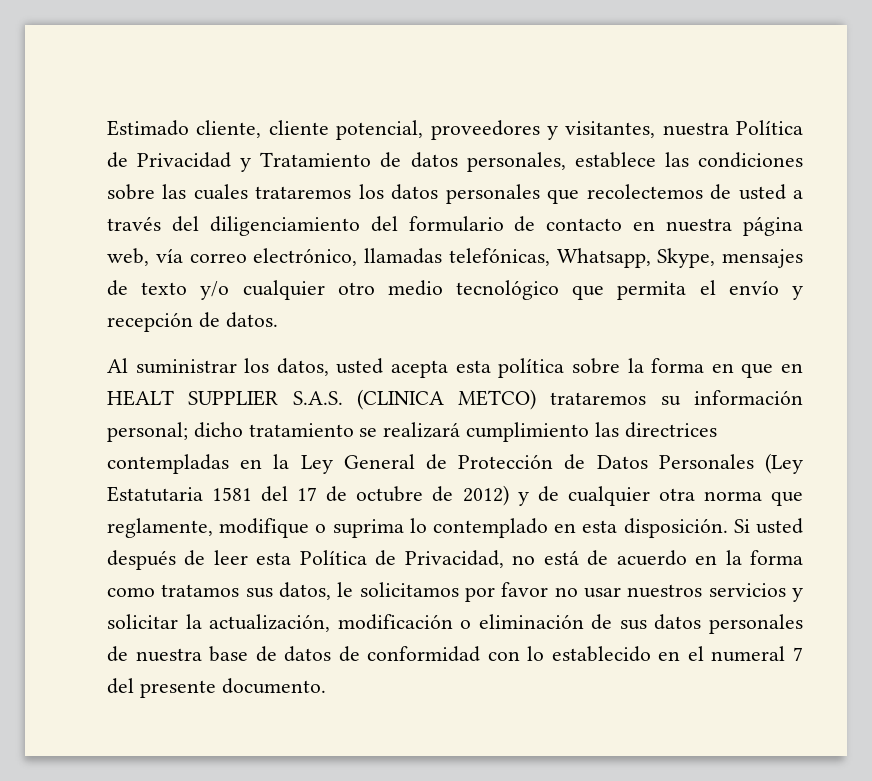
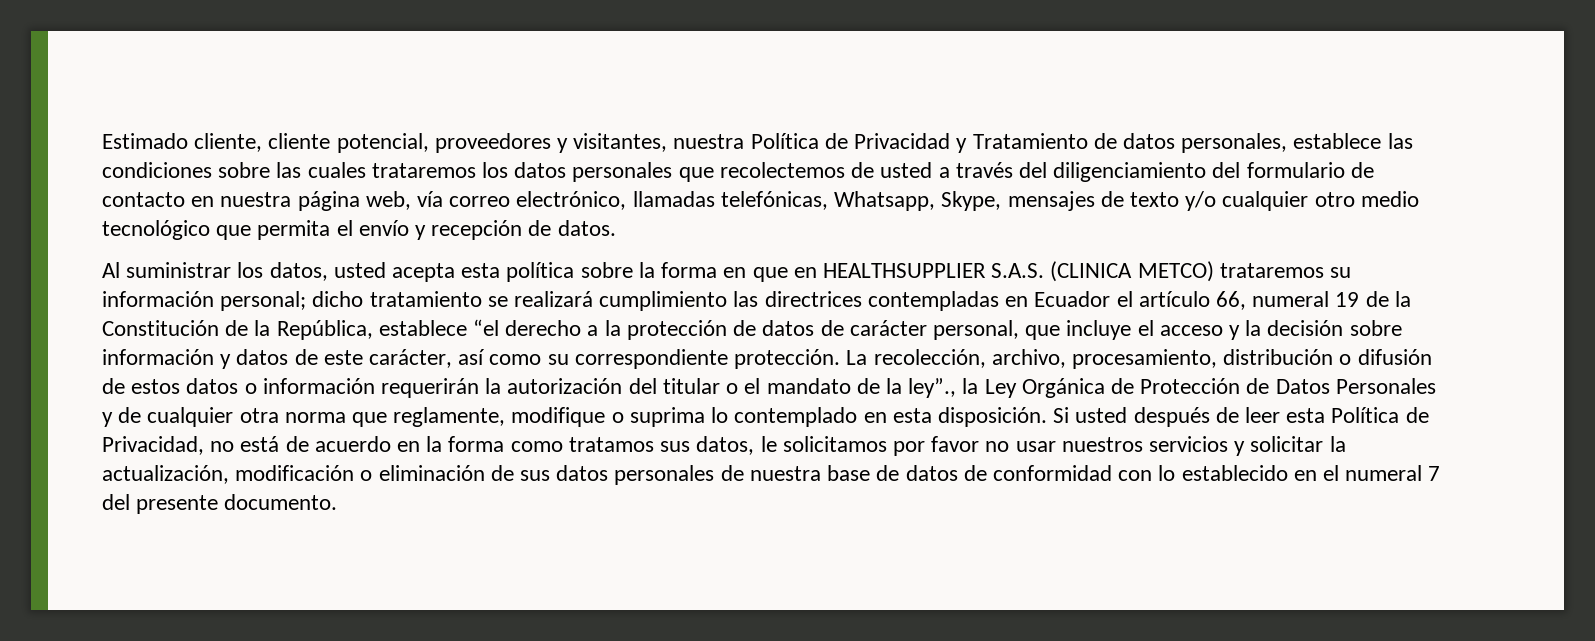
- Al suministrar los datos, usted acepta esta política sobre la forma en que en HEALT SUPPLIER S.A.S. (CLINICA METCO) trataremos su información personal; dicho tratamiento se realizará cumplimiento las directrices contempladas en la Ley General de Protección de Datos Personales (Ley Estatutaria 1581 del 17 de octubre de 2012) y de cualquier otra norma que reglamente, modifique o suprima lo contemplado en esta disposición.
+ Al suministrar los datos, usted acepta esta política sobre la forma en que en HEALTHSUPPLIER S.A.S. (CLINICA METCO) trataremos su información personal; dicho tratamiento se realizará cumplimiento las directrices contempladas en Ecuador el artículo 66, numeral 19 de la Constitución de la República, establece “el derecho a la protección de datos de carácter personal, que incluye el acceso y la decisión sobre información y datos de este carácter, así como su correspondiente protección. La recolección, archivo, procesamiento, distribución o difusión de estos datos o información requerirán la autorización del titular o el mandato de la ley”., la Ley Orgánica de Protección de Datos Personales y de cualquier otra norma que reglamente, modifique o suprima lo contemplado en esta disposición.

